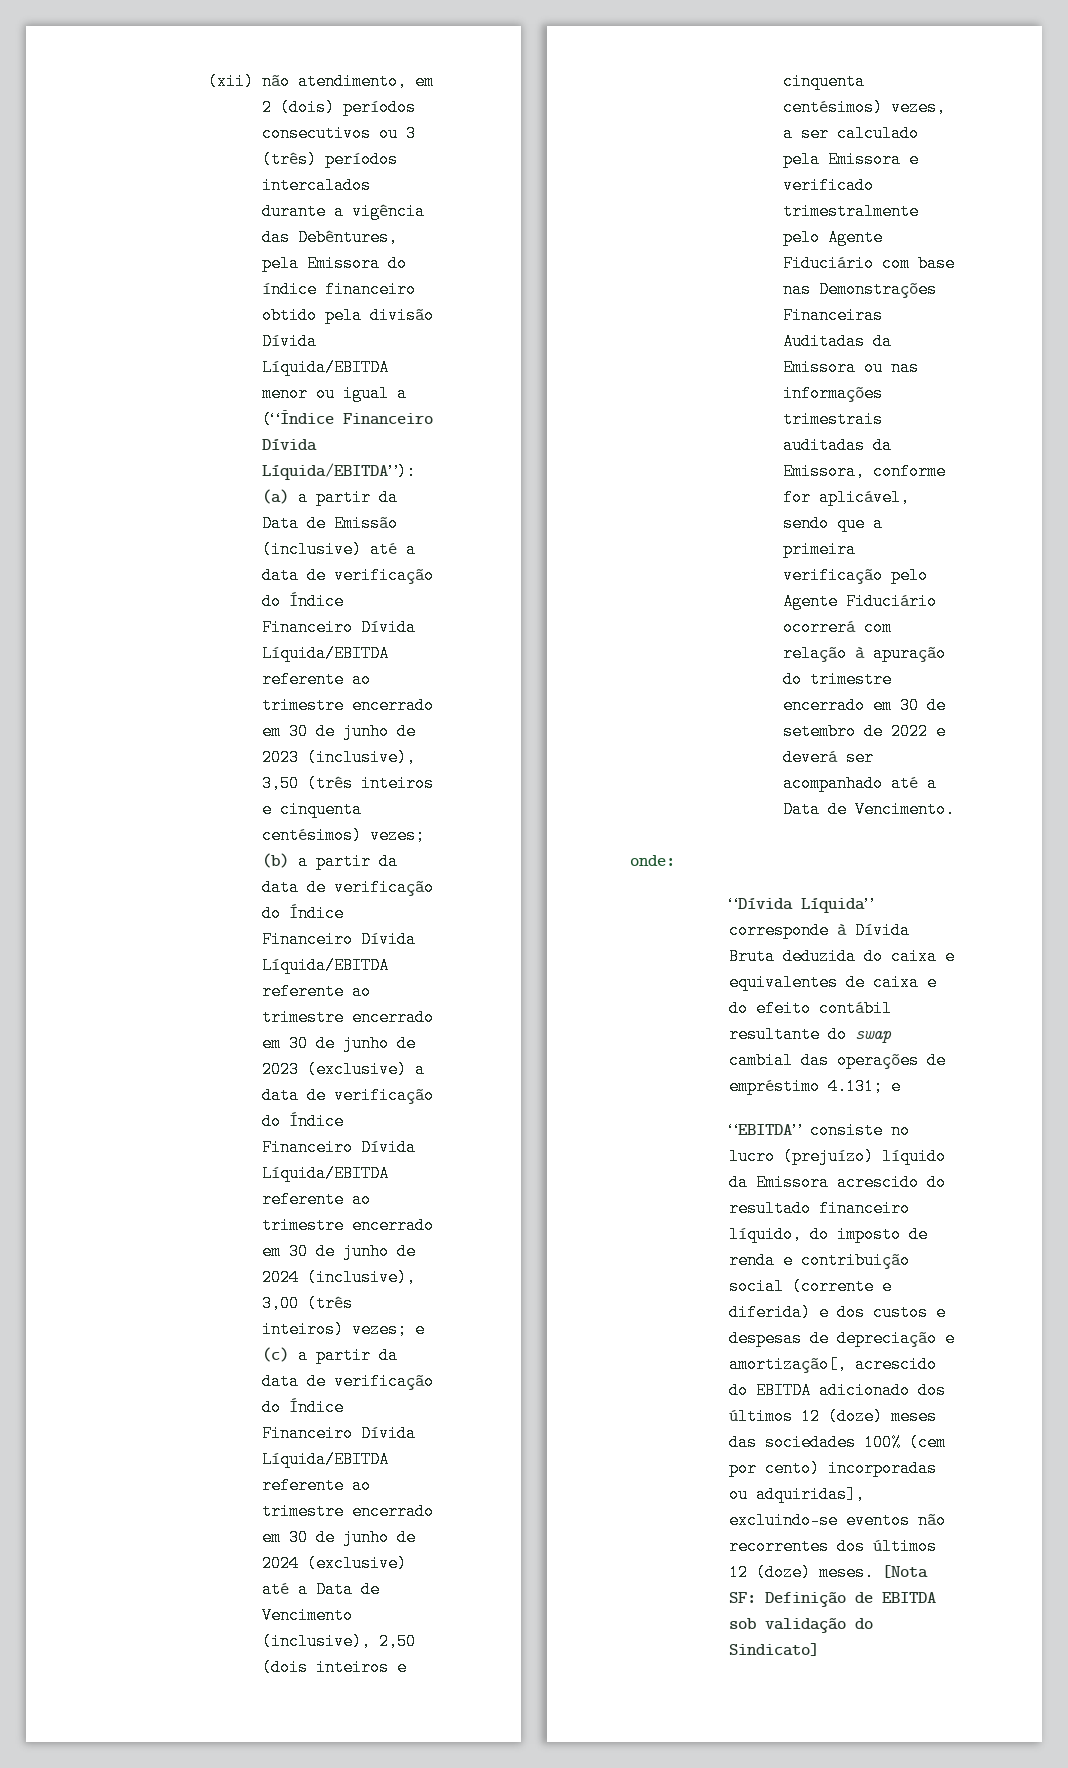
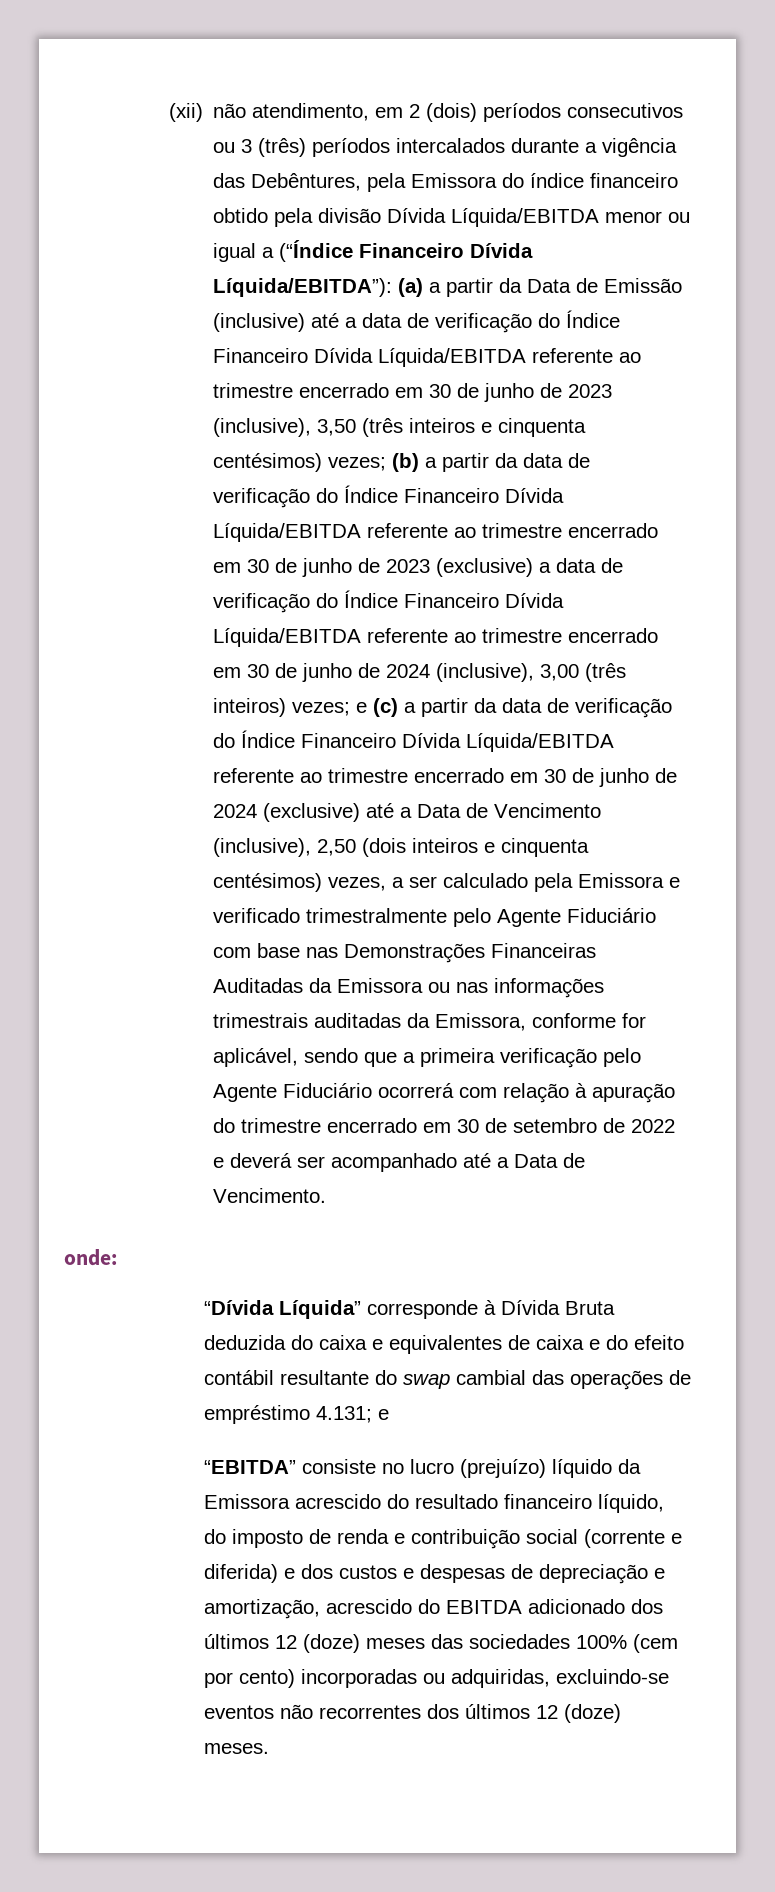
- “EBITDA” consiste no lucro (prejuízo) líquido da Emissora acrescido do resultado financeiro líquido, do imposto de renda e contribuição social (corrente e diferida) e dos custos e despesas de depreciação e amortização[, acrescido do EBITDA adicionado dos últimos 12 (doze) meses das sociedades 100% (cem por cento) incorporadas ou adquiridas], excluindo-se eventos não recorrentes dos últimos 12 (doze) meses. [Nota SF: Definição de EBITDA sob validação do Sindicato]
+ “EBITDA” consiste no lucro (prejuízo) líquido da Emissora acrescido do resultado financeiro líquido, do imposto de renda e contribuição social (corrente e diferida) e dos custos e despesas de depreciação e amortização, acrescido do EBITDA adicionado dos últimos 12 (doze) meses das sociedades 100% (cem por cento) incorporadas ou adquiridas, excluindo-se eventos não recorrentes dos últimos 12 (doze) meses.

